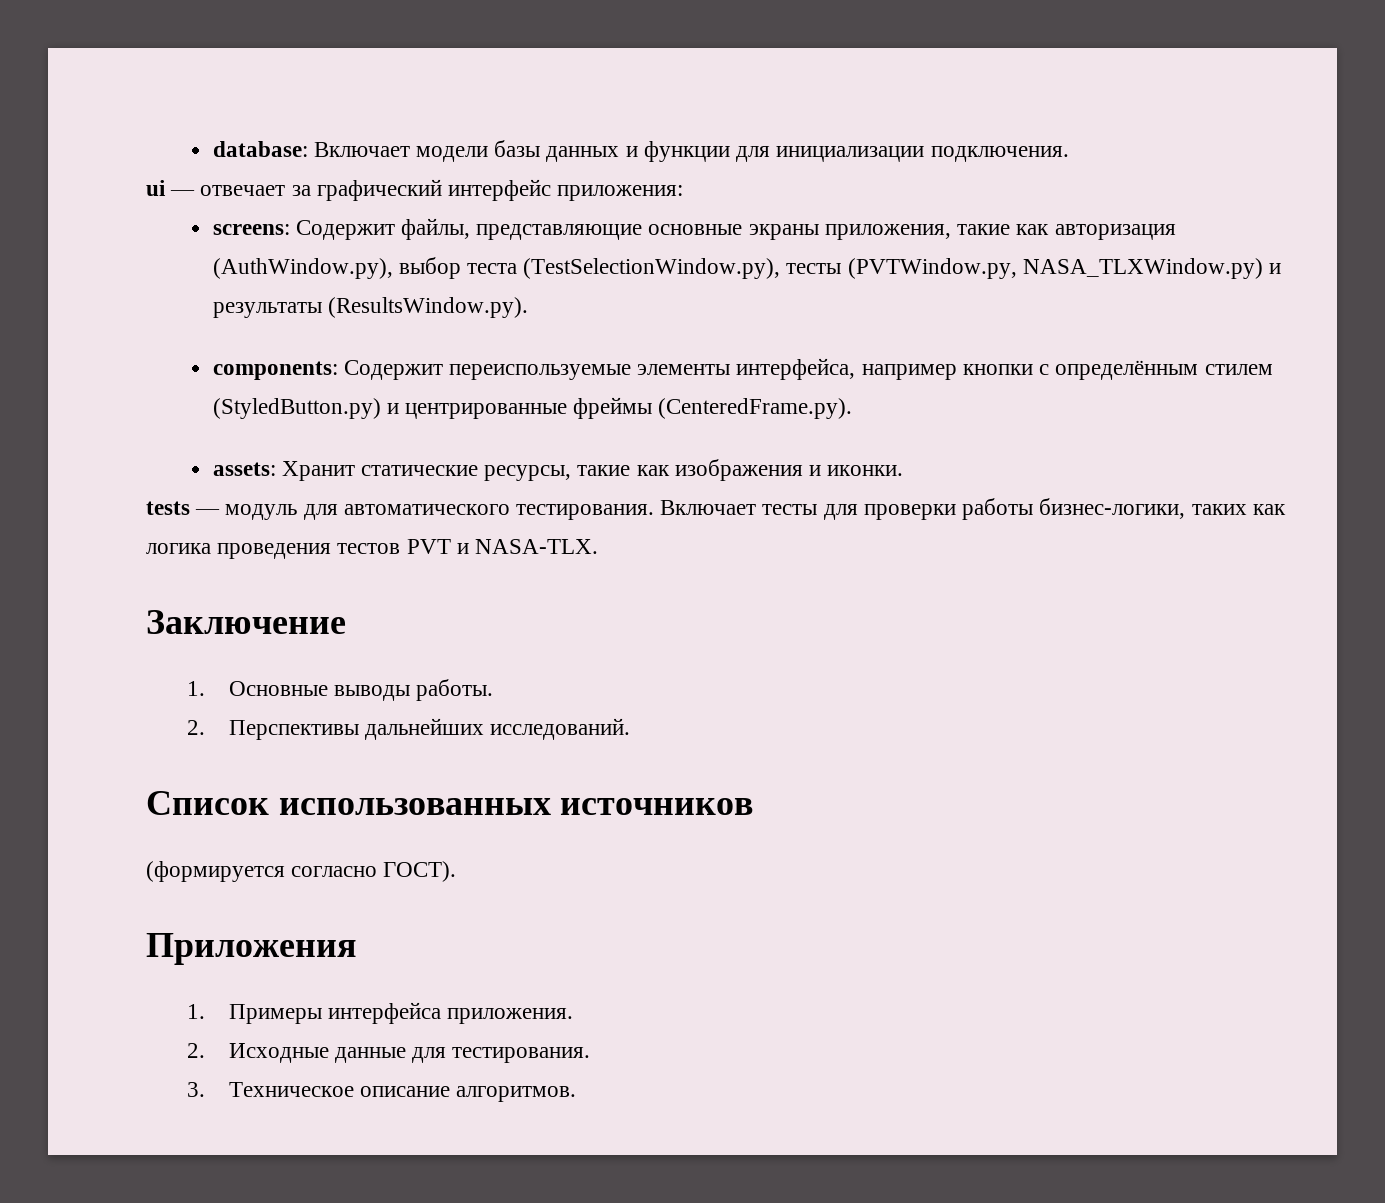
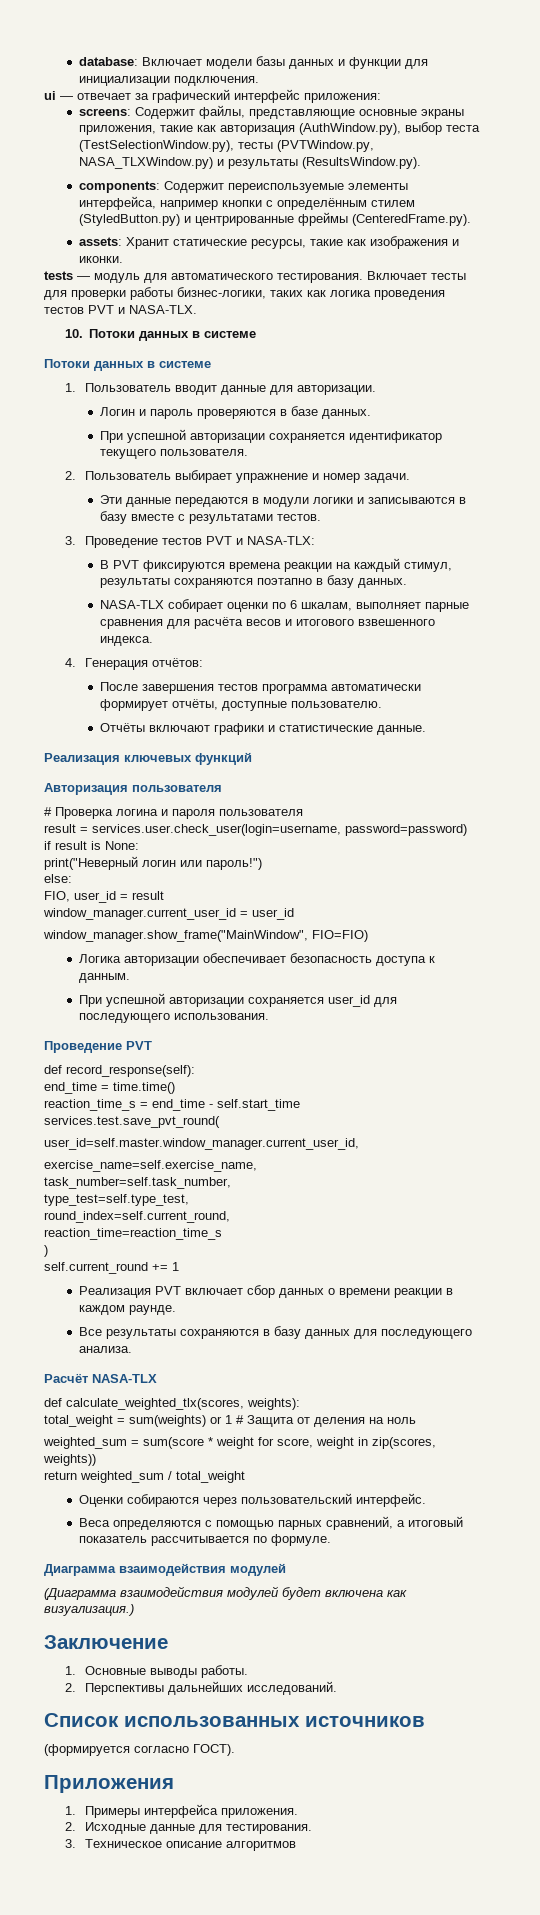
+ 10. Потоки данных в системе
+ Потоки данных в системе
+ 1. Пользователь вводит данные для авторизации.
+ Логин и пароль проверяются в базе данных.
+ При успешной авторизации сохраняется идентификатор текущего пользователя.
+ 2. Пользователь выбирает упражнение и номер задачи.
+ Эти данные передаются в модули логики и записываются в базу вместе с результатами тестов.
+ 3. Проведение тестов PVT и NASA-TLX:
+ В PVT фиксируются времена реакции на каждый стимул, результаты сохраняются поэтапно в базу данных.
+ NASA-TLX собирает оценки по 6 шкалам, выполняет парные сравнения для расчёта весов и итогового взвешенного индекса.
+ 4. Генерация отчётов:
+ После завершения тестов программа автоматически формирует отчёты, доступные пользователю.
+ Отчёты включают графики и статистические данные.
+ Реализация ключевых функций
+ Авторизация пользователя
+ # Проверка логина и пароля пользователя
+ result = services.user.check_user(login=username, password=password)
+ if result is None:
+ print("Неверный логин или пароль!")
+ else:
+ FIO, user_id = result
+ window_manager.current_user_id = user_id
+ window_manager.show_frame("MainWindow", FIO=FIO)
+ Логика авторизации обеспечивает безопасность доступа к данным.
+ При успешной авторизации сохраняется user_id для последующего использования.
+ Проведение PVT
+ def record_response(self):
+ end_time = time.time()
+ reaction_time_s = end_time - self.start_time
+ services.test.save_pvt_round(
+ user_id=self.master.window_manager.current_user_id,
+ exercise_name=self.exercise_name,
+ task_number=self.task_number,
+ type_test=self.type_test,
+ round_index=self.current_round,
+ reaction_time=reaction_time_s
+ )
+ self.current_round += 1
+ Реализация PVT включает сбор данных о времени реакции в каждом раунде.
+ Все результаты сохраняются в базу данных для последующего анализа.
+ Расчёт NASA-TLX
+ def calculate_weighted_tlx(scores, weights):
+ total_weight = sum(weights) or 1 # Защита от деления на ноль
+ weighted_sum = sum(score * weight for score, weight in zip(scores, weights))
+ return weighted_sum / total_weight
+ Оценки собираются через пользовательский интерфейс.
+ Веса определяются с помощью парных сравнений, а итоговый показатель рассчитывается по формуле.
+ Диаграмма взаимодействия модулей
+ (Диаграмма взаимодействия модулей будет включена как визуализация.)
- 3. Техническое описание алгоритмов.
+ 3. Техническое описание алгоритмов

